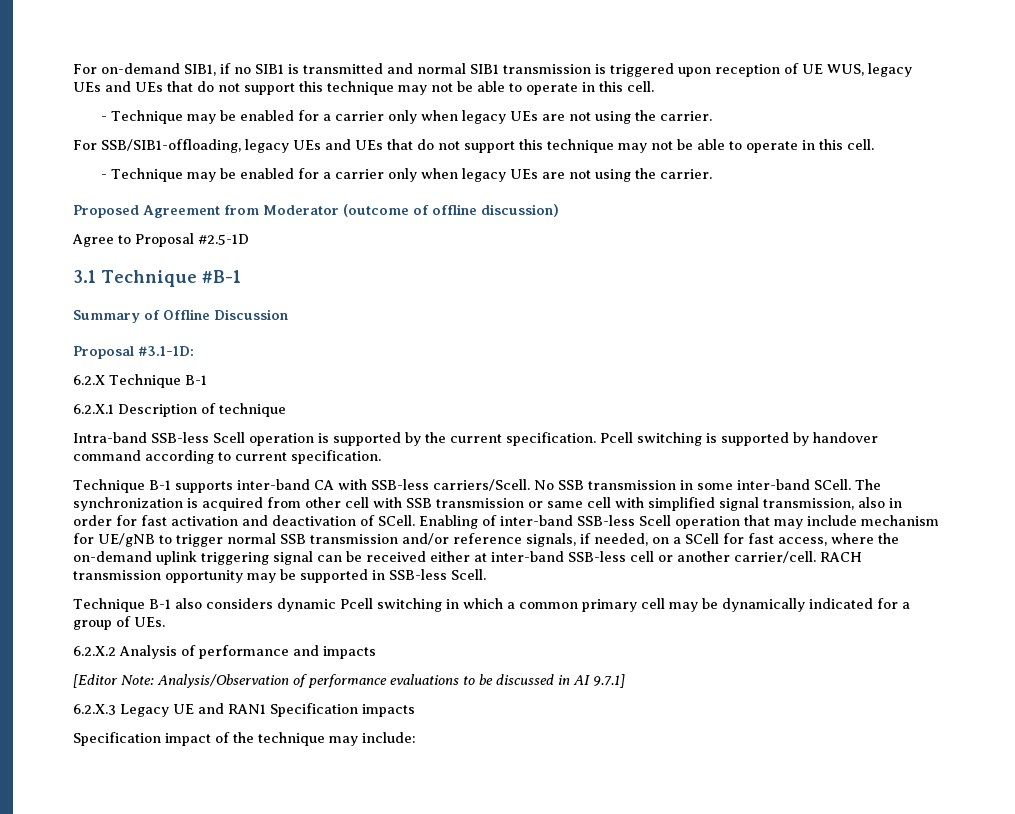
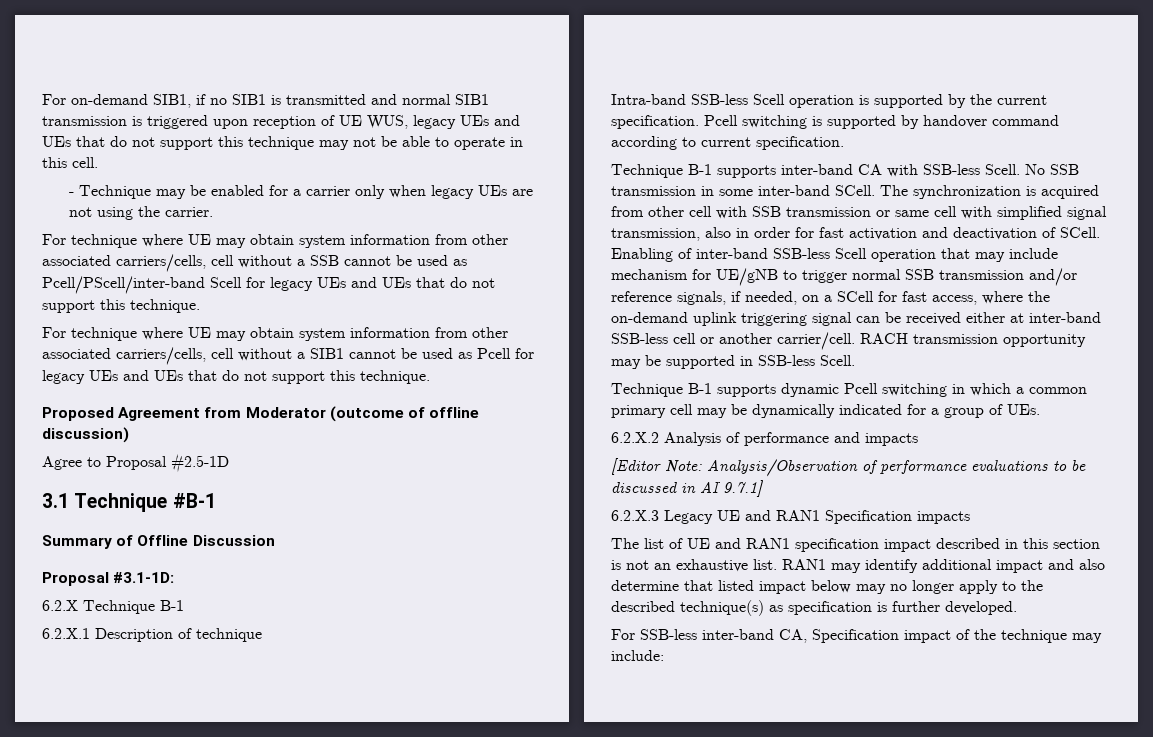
- For SSB/SIB1-offloading, legacy UEs and UEs that do not support this technique may not be able to operate in this cell.
- - Technique may be enabled for a carrier only when legacy UEs are not using the carrier.
+ For technique where UE may obtain system information from other associated carriers/cells, cell without a SSB cannot be used as Pcell/PScell/inter-band Scell for legacy UEs and UEs that do not support this technique.
+ For technique where UE may obtain system information from other associated carriers/cells, cell without a SIB1 cannot be used as Pcell for legacy UEs and UEs that do not support this technique.
- Technique B-1 supports inter-band CA with SSB-less carriers/Scell.
+ Technique B-1 supports inter-band CA with SSB-less Scell.
- Technique B-1 also considers dynamic Pcell switching in which a common primary cell may be dynamically indicated for a group of UEs.
+ Technique B-1 supports dynamic Pcell switching in which a common primary cell may be dynamically indicated for a group of UEs.
- Specification impact of the technique may include:
+ The list of UE and RAN1 specification impact described in this section is not an exhaustive list. RAN1 may identify additional impact and also determine that listed impact below may no longer apply to the described technique(s) as specification is further developed.
+ For SSB-less inter-band CA, Specification impact of the technique may include:

